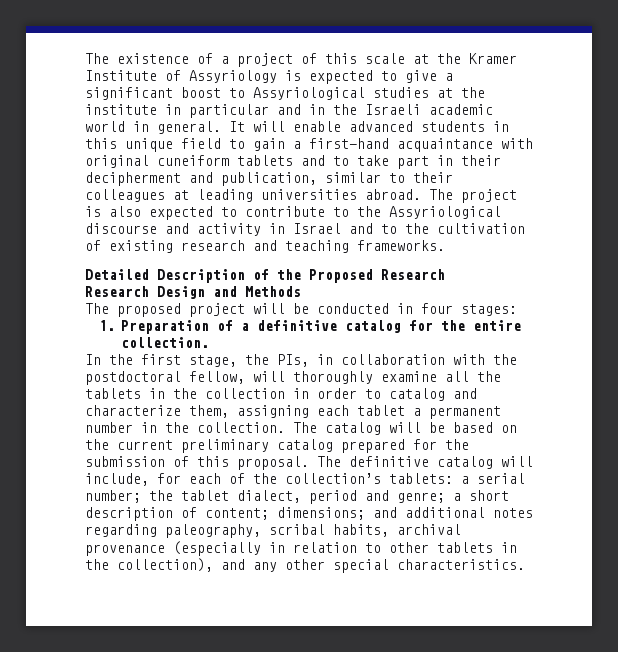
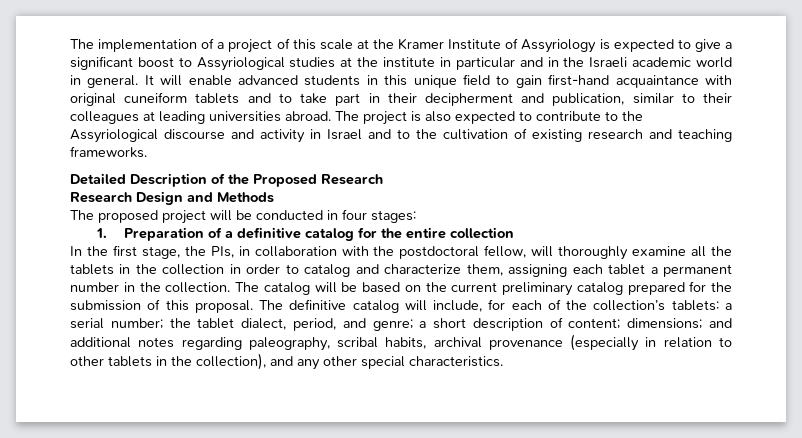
- The existence of a project of this scale at the Kramer Institute of Assyriology is expected to give a significant boost to Assyriological studies at the institute in particular and in the Israeli academic world in general.
+ The implementation of a project of this scale at the Kramer Institute of Assyriology is expected to give a significant boost to Assyriological studies at the institute in particular and in the Israeli academic world in general.
- It will enable advanced students in this unique field to gain a first-hand acquaintance with original cuneiform tablets and to take part in their decipherment and publication, similar to their colleagues at leading universities abroad.
+ It will enable advanced students in this unique field to gain first-hand acquaintance with original cuneiform tablets and to take part in their decipherment and publication, similar to their colleagues at leading universities abroad.
- 1. Preparation of a definitive catalog for the entire collection.
+ 1. Preparation of a definitive catalog for the entire collection
- The definitive catalog will include, for each of the collection’s tablets: a serial number; the tablet dialect, period and genre; a short description of content; dimensions; and additional notes regarding paleography, scribal habits, archival provenance (especially in relation to other tablets in the collection), and any other special characteristics.
+ The definitive catalog will include, for each of the collection’s tablets: a serial number; the tablet dialect, period, and genre; a short description of content; dimensions; and additional notes regarding paleography, scribal habits, archival provenance (especially in relation to other tablets in the collection), and any other special characteristics.

